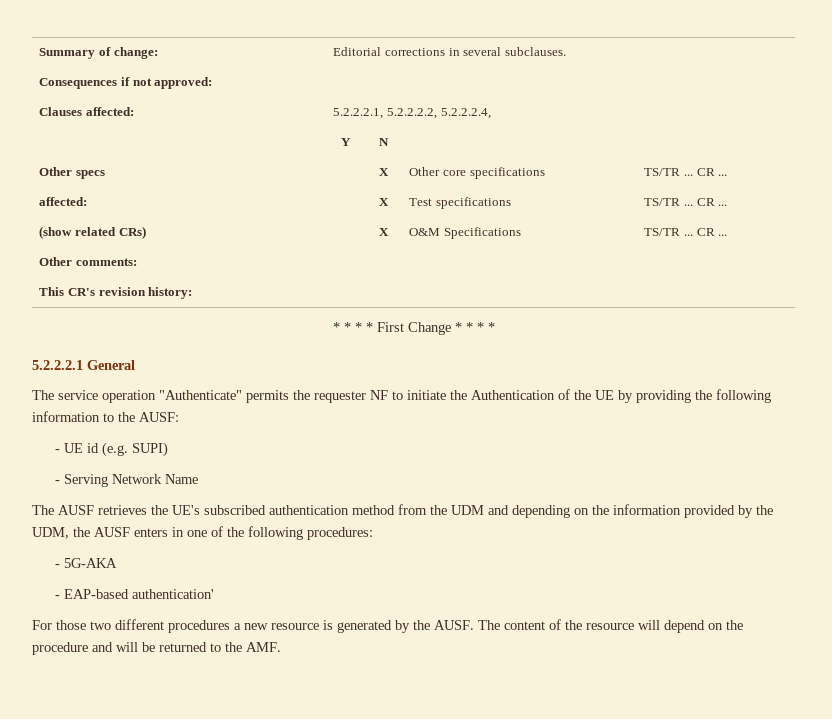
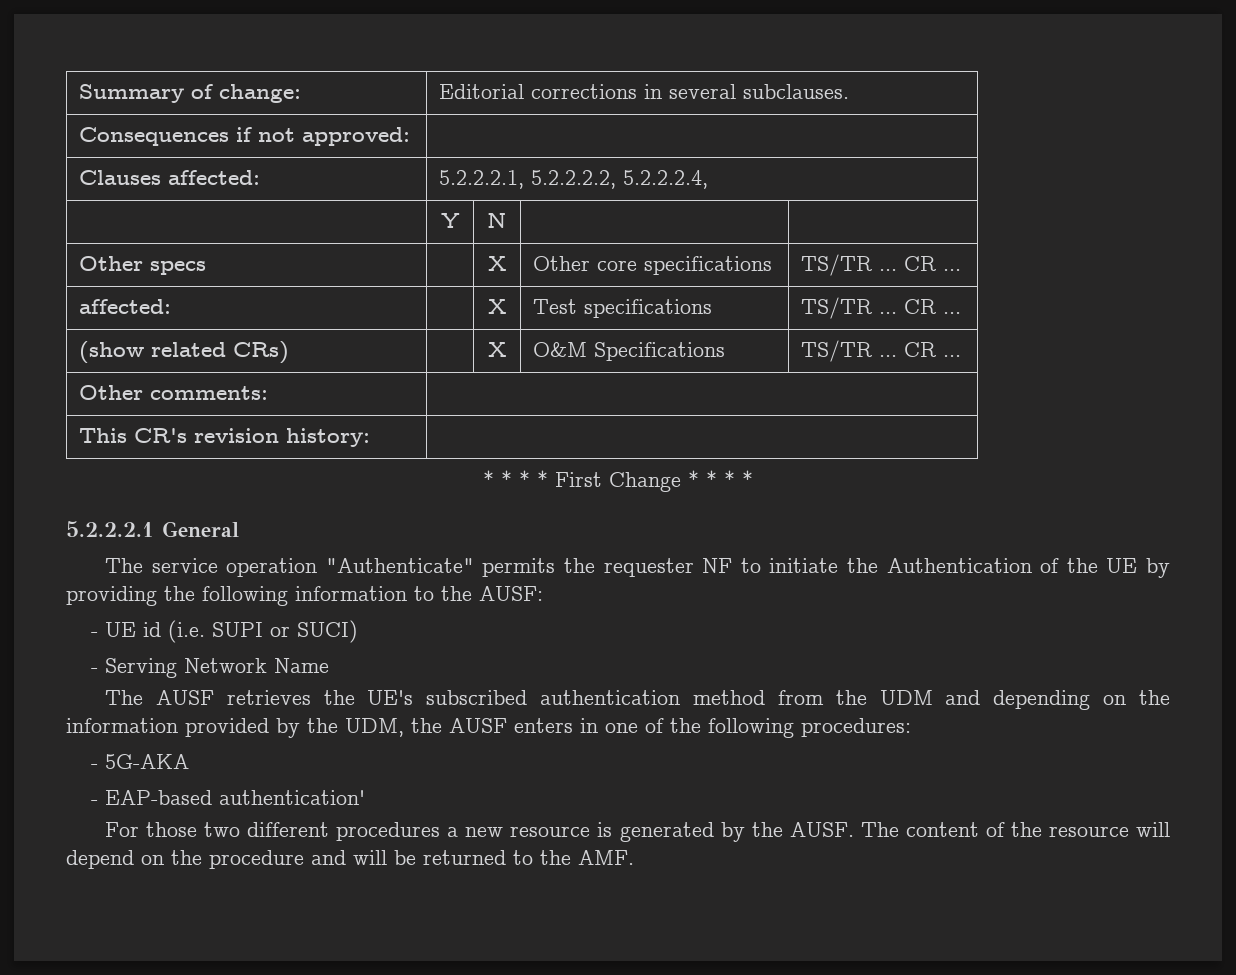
- - UE id (e.g. SUPI)
+ - UE id (i.e. SUPI or SUCI)

